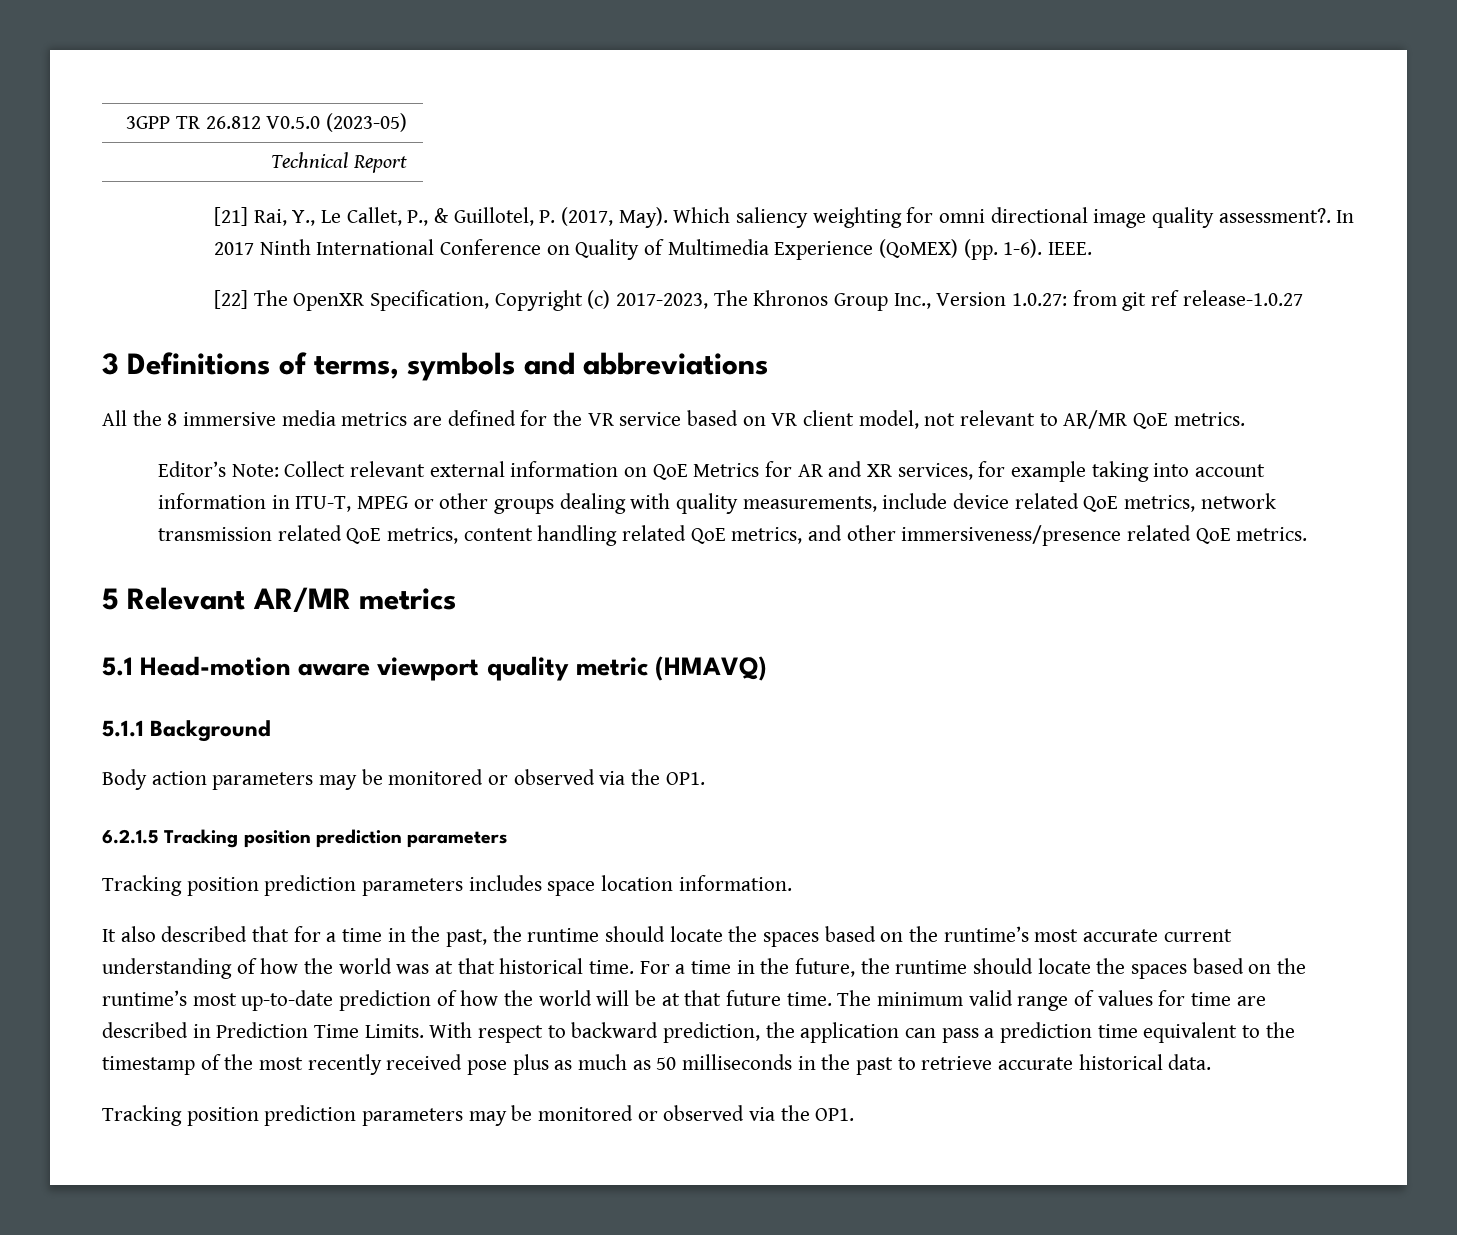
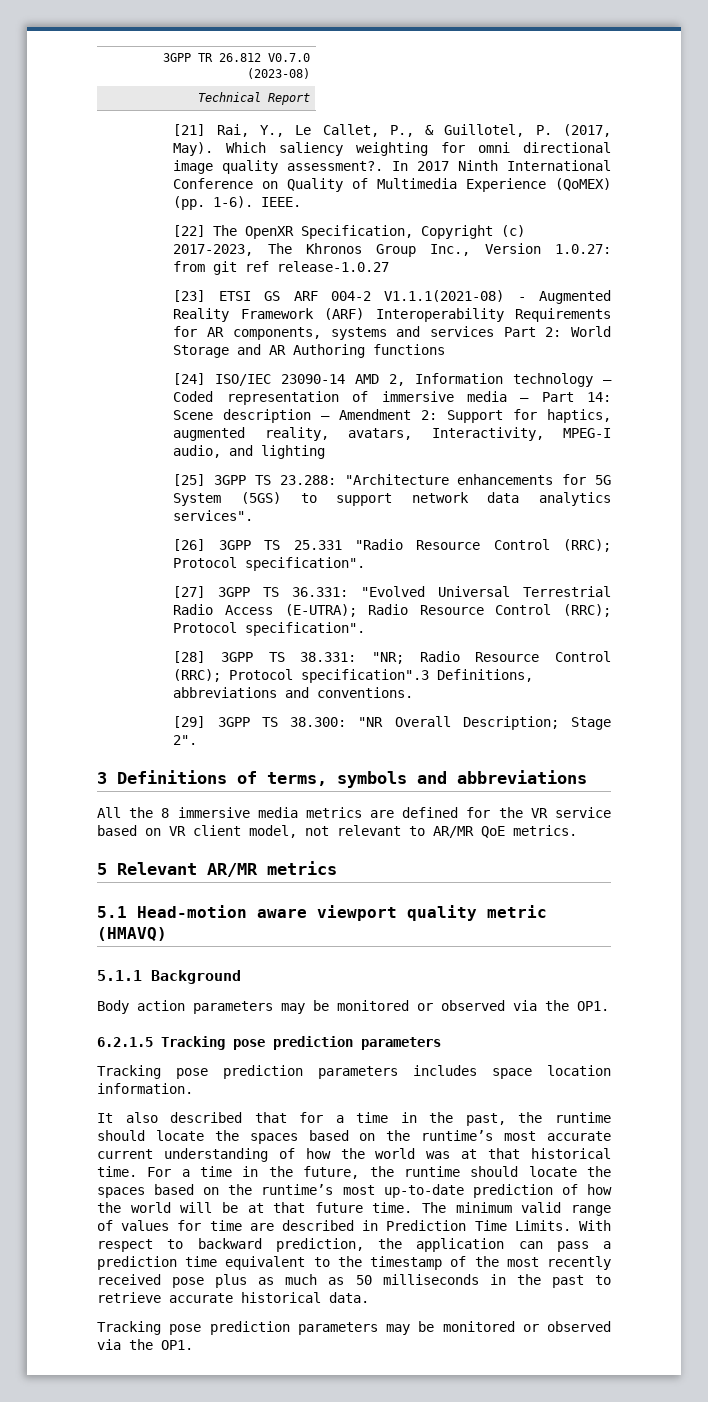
- 3GPP TR 26.812 V0.5.0 (2023-05)
+ 3GPP TR 26.812 V0.7.0 (2023-08)
+ [23] ETSI GS ARF 004-2 V1.1.1(2021-08) - Augmented Reality Framework (ARF) Interoperability Requirements for AR components, systems and services Part 2: World Storage and AR Authoring functions
+ [24] ISO/IEC 23090-14 AMD 2, Information technology — Coded representation of immersive media — Part 14: Scene description — Amendment 2: Support for haptics, augmented reality, avatars, Interactivity, MPEG-I audio, and lighting
+ [25] 3GPP TS 23.288: "Architecture enhancements for 5G System (5GS) to support network data analytics services".
+ [26] 3GPP TS 25.331 "Radio Resource Control (RRC); Protocol specification".
+ [27] 3GPP TS 36.331: "Evolved Universal Terrestrial Radio Access (E-UTRA); Radio Resource Control (RRC); Protocol specification".
+ [28] 3GPP TS 38.331: "NR; Radio Resource Control (RRC); Protocol specification".3 Definitions, abbreviations and conventions.
+ [29] 3GPP TS 38.300: "NR Overall Description; Stage 2".
- Editor’s Note: Collect relevant external information on QoE Metrics for AR and XR services, for example taking into account information in ITU-T, MPEG or other groups dealing with quality measurements, include device related QoE metrics, network transmission related QoE metrics, content handling related QoE metrics, and other immersiveness/presence related QoE metrics.
- 6.2.1.5 Tracking position prediction parameters
+ 6.2.1.5 Tracking pose prediction parameters
- Tracking position prediction parameters includes space location information.
+ Tracking pose prediction parameters includes space location information.
- Tracking position prediction parameters may be monitored or observed via the OP1.
+ Tracking pose prediction parameters may be monitored or observed via the OP1.

